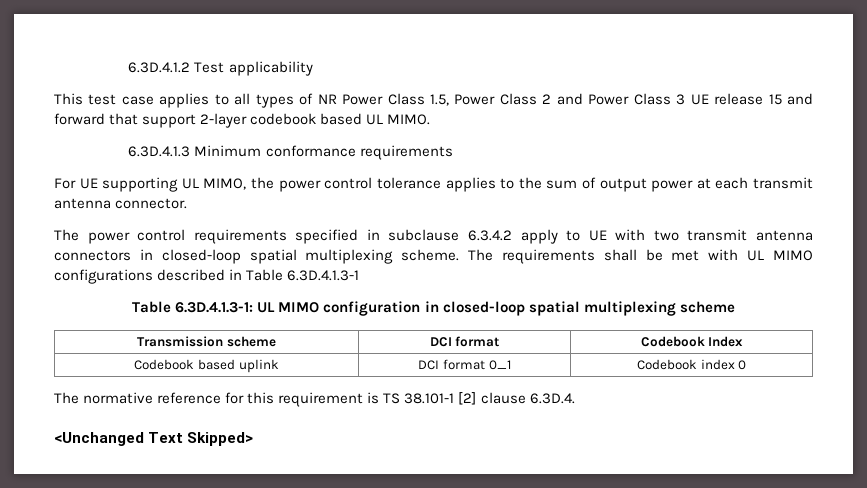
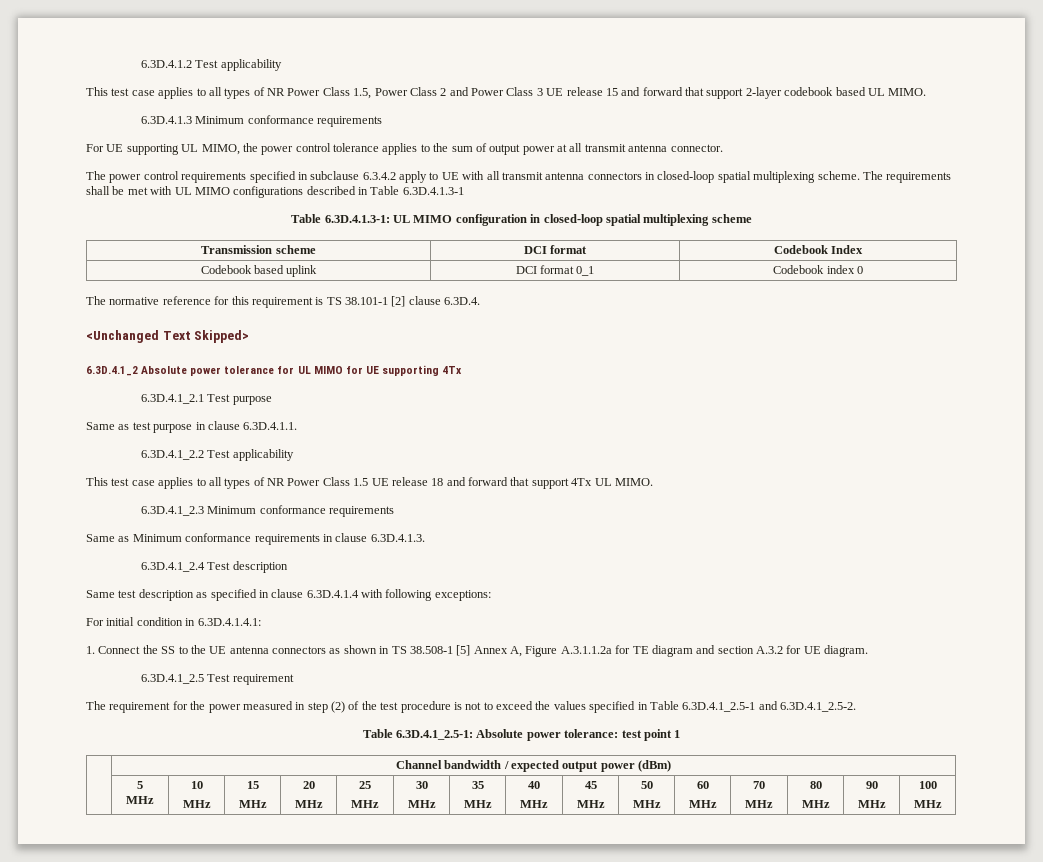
- For UE supporting UL MIMO, the power control tolerance applies to the sum of output power at each transmit antenna connector.
+ For UE supporting UL MIMO, the power control tolerance applies to the sum of output power at all transmit antenna connector.
- The power control requirements specified in subclause 6.3.4.2 apply to UE with two transmit antenna connectors in closed-loop spatial multiplexing scheme.
+ The power control requirements specified in subclause 6.3.4.2 apply to UE with all transmit antenna connectors in closed-loop spatial multiplexing scheme.
+ 6.3D.4.1_2 Absolute power tolerance for UL MIMO for UE supporting 4Tx
+ 6.3D.4.1_2.1 Test purpose
+ Same as test purpose in clause 6.3D.4.1.1.
+ 6.3D.4.1_2.2 Test applicability
+ This test case applies to all types of NR Power Class 1.5 UE release 18 and forward that support 4Tx UL MIMO.
+ 6.3D.4.1_2.3 Minimum conformance requirements
+ Same as Minimum conformance requirements in clause 6.3D.4.1.3.
+ 6.3D.4.1_2.4 Test description
+ Same test description as specified in clause 6.3D.4.1.4 with following exceptions:
+ For initial condition in 6.3D.4.1.4.1:
+ 1. Connect the SS to the UE antenna connectors as shown in TS 38.508-1 [5] Annex A, Figure A.3.1.1.2a for TE diagram and section A.3.2 for UE diagram.
+ 6.3D.4.1_2.5 Test requirement
+ The requirement for the power measured in step (2) of the test procedure is not to exceed the values specified in Table 6.3D.4.1_2.5-1 and 6.3D.4.1_2.5-2.
+ Table 6.3D.4.1_2.5-1: Absolute power tolerance: test point 1
+ | Channel bandwidth / expected output power (dBm)
+ | 5
+ MHz | 10
+ MHz | 15
+ MHz | 20
+ MHz | 25
+ MHz | 30
+ MHz | 35
+ MHz | 40
+ MHz | 45
+ MHz | 50
+ MHz | 60
+ MHz | 70
+ MHz | 80
+ MHz | 90
+ MHz | 100
+ MHz

